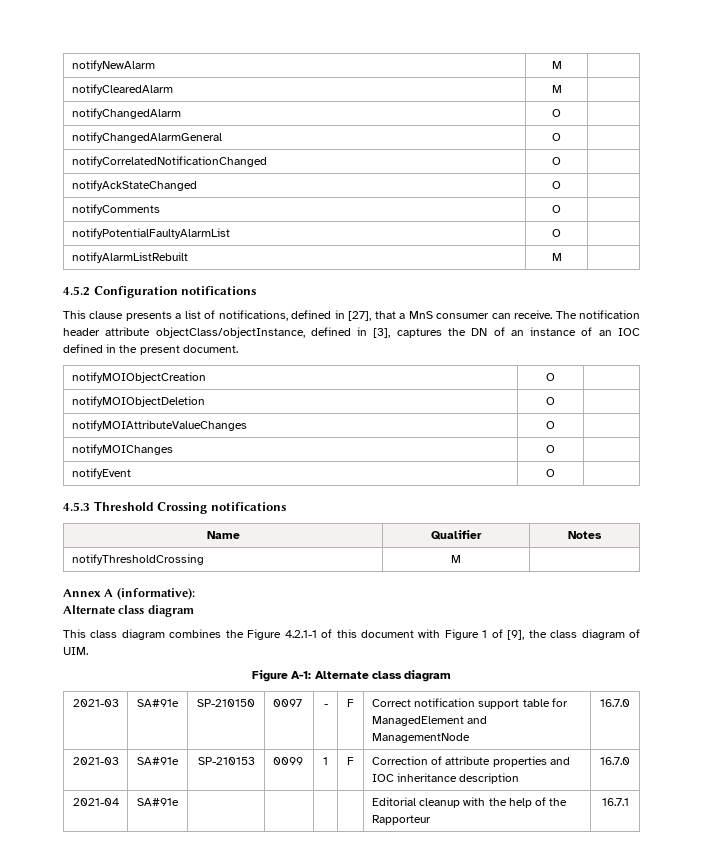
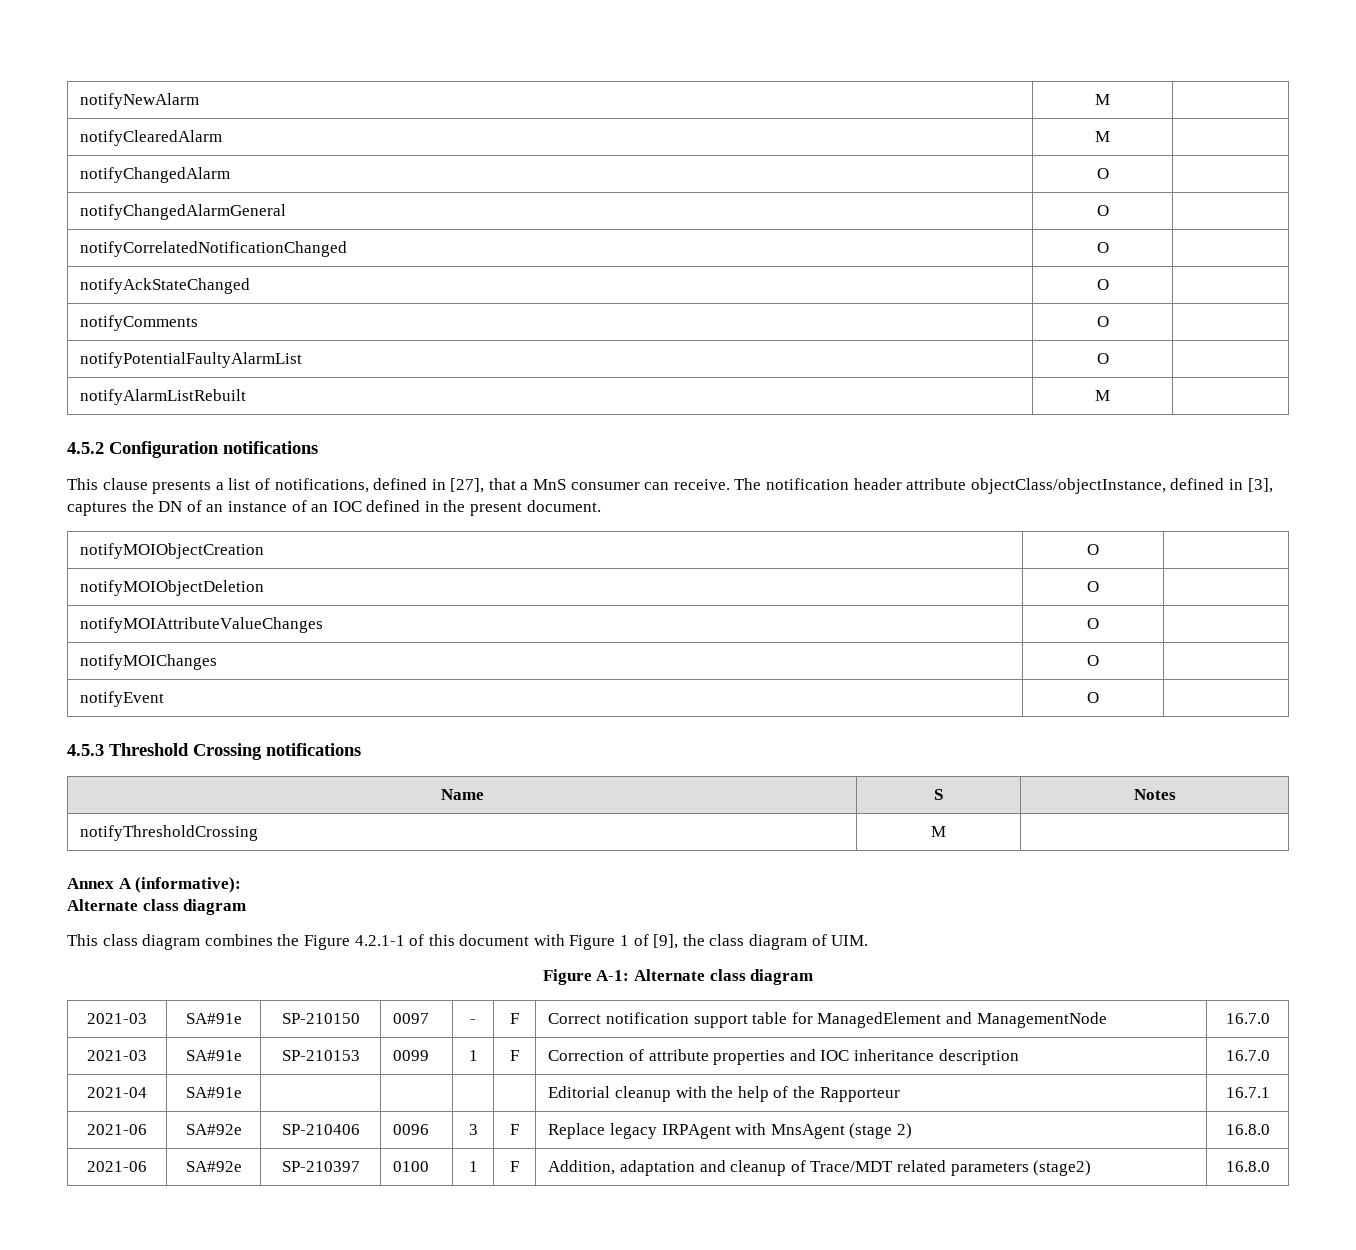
- Name | Qualifier | Notes
+ Name | S | Notes
+ 2021-06 | SA#92e | SP-210406 | 0096 | 3 | F | Replace legacy IRPAgent with MnsAgent (stage 2) | 16.8.0
+ 2021-06 | SA#92e | SP-210397 | 0100 | 1 | F | Addition, adaptation and cleanup of Trace/MDT related parameters (stage2) | 16.8.0

